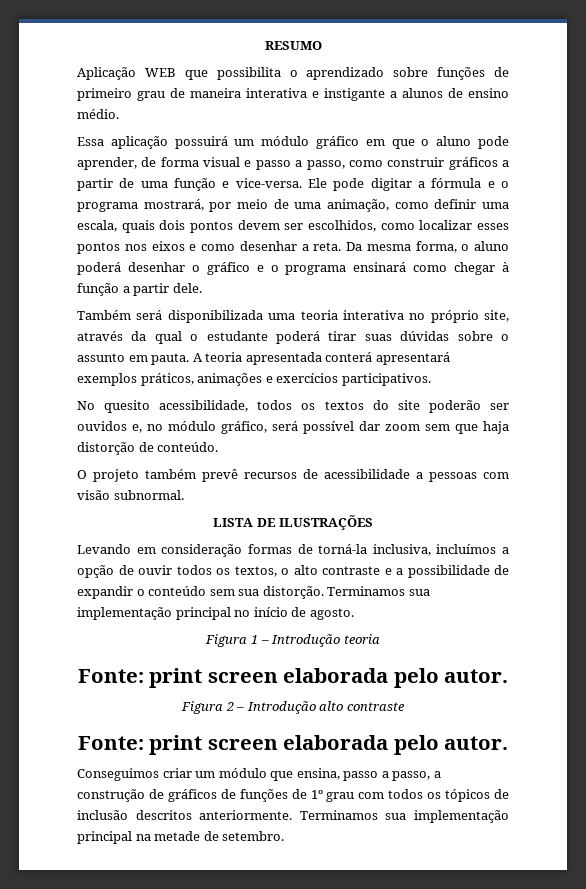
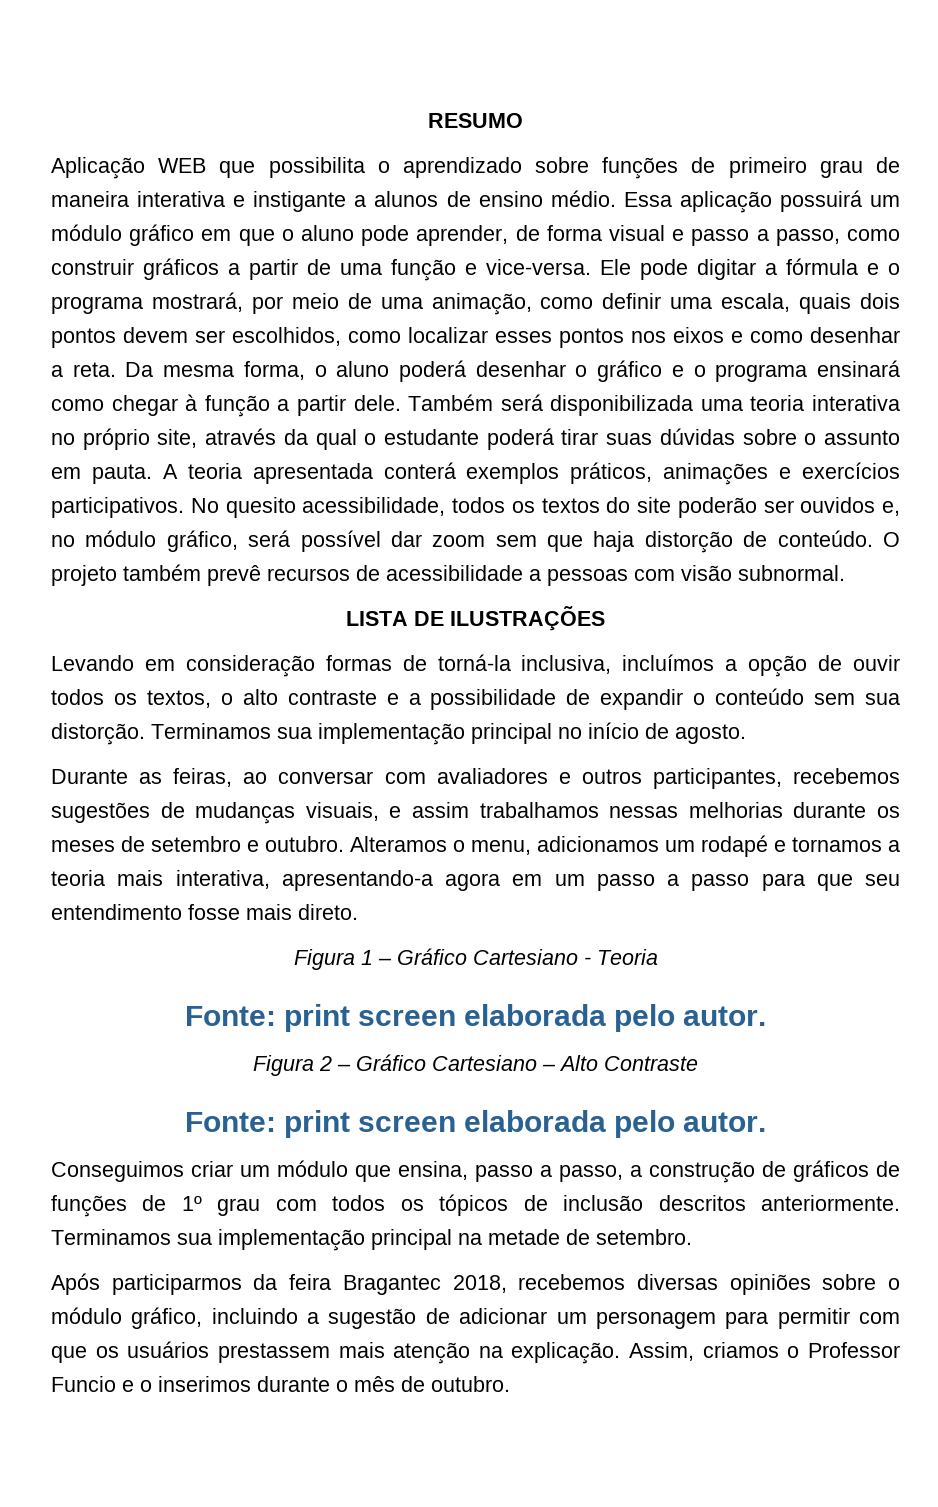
- Aplicação WEB que possibilita o aprendizado sobre funções de primeiro grau de maneira interativa e instigante a alunos de ensino médio.
- Essa aplicação possuirá um módulo gráfico em que o aluno pode aprender, de forma visual e passo a passo, como construir gráficos a partir de uma função e vice-versa.
+ Aplicação WEB que possibilita o aprendizado sobre funções de primeiro grau de maneira interativa e instigante a alunos de ensino médio. Essa aplicação possuirá um módulo gráfico em que o aluno pode aprender, de forma visual e passo a passo, como construir gráficos a partir de uma função e vice-versa.
- Da mesma forma, o aluno poderá desenhar o gráfico e o programa ensinará como chegar à função a partir dele.
- Também será disponibilizada uma teoria interativa no próprio site, através da qual o estudante poderá tirar suas dúvidas sobre o assunto em pauta.
+ Da mesma forma, o aluno poderá desenhar o gráfico e o programa ensinará como chegar à função a partir dele. Também será disponibilizada uma teoria interativa no próprio site, através da qual o estudante poderá tirar suas dúvidas sobre o assunto em pauta.
- A teoria apresentada conterá apresentará exemplos práticos, animações e exercícios participativos.
- No quesito acessibilidade, todos os textos do site poderão ser ouvidos e, no módulo gráfico, será possível dar zoom sem que haja distorção de conteúdo.
- O projeto também prevê recursos de acessibilidade a pessoas com visão subnormal.
+ A teoria apresentada conterá exemplos práticos, animações e exercícios participativos. No quesito acessibilidade, todos os textos do site poderão ser ouvidos e, no módulo gráfico, será possível dar zoom sem que haja distorção de conteúdo. O projeto também prevê recursos de acessibilidade a pessoas com visão subnormal.
+ Durante as feiras, ao conversar com avaliadores e outros participantes, recebemos sugestões de mudanças visuais, e assim trabalhamos nessas melhorias durante os meses de setembro e outubro. Alteramos o menu, adicionamos um rodapé e tornamos a teoria mais interativa, apresentando-a agora em um passo a passo para que seu entendimento fosse mais direto.
- Figura 1 – Introdução teoria
+ Figura 1 – Gráfico Cartesiano - Teoria
- Figura 2 – Introdução alto contraste
+ Figura 2 – Gráfico Cartesiano – Alto Contraste
+ Após participarmos da feira Bragantec 2018, recebemos diversas opiniões sobre o módulo gráfico, incluindo a sugestão de adicionar um personagem para permitir com que os usuários prestassem mais atenção na explicação. Assim, criamos o Professor Funcio e o inserimos durante o mês de outubro.

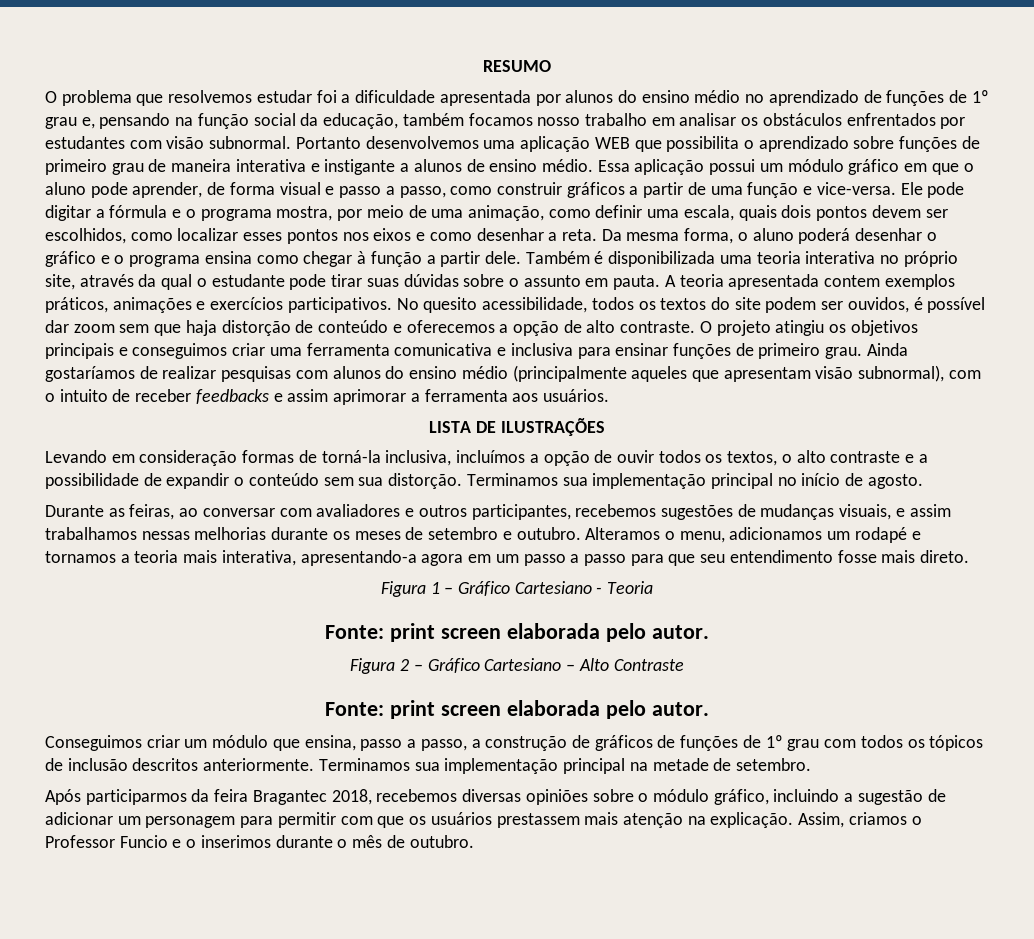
- Aplicação WEB que possibilita o aprendizado sobre funções de primeiro grau de maneira interativa e instigante a alunos de ensino médio.
+ O problema que resolvemos estudar foi a dificuldade apresentada por alunos do ensino médio no aprendizado de funções de 1º grau e, pensando na função social da educação, também focamos nosso trabalho em analisar os obstáculos enfrentados por estudantes com visão subnormal. Portanto desenvolvemos uma aplicação WEB que possibilita o aprendizado sobre funções de primeiro grau de maneira interativa e instigante a alunos de ensino médio.
- Essa aplicação possuirá um módulo gráfico em que o aluno pode aprender, de forma visual e passo a passo, como construir gráficos a partir de uma função e vice-versa.
+ Essa aplicação possui um módulo gráfico em que o aluno pode aprender, de forma visual e passo a passo, como construir gráficos a partir de uma função e vice-versa.
- Ele pode digitar a fórmula e o programa mostrará, por meio de uma animação, como definir uma escala, quais dois pontos devem ser escolhidos, como localizar esses pontos nos eixos e como desenhar a reta.
+ Ele pode digitar a fórmula e o programa mostra, por meio de uma animação, como definir uma escala, quais dois pontos devem ser escolhidos, como localizar esses pontos nos eixos e como desenhar a reta.
- Da mesma forma, o aluno poderá desenhar o gráfico e o programa ensinará como chegar à função a partir dele.
+ Da mesma forma, o aluno poderá desenhar o gráfico e o programa ensina como chegar à função a partir dele.
- Também será disponibilizada uma teoria interativa no próprio site, através da qual o estudante poderá tirar suas dúvidas sobre o assunto em pauta.
+ Também é disponibilizada uma teoria interativa no próprio site, através da qual o estudante pode tirar suas dúvidas sobre o assunto em pauta.
- A teoria apresentada conterá exemplos práticos, animações e exercícios participativos.
+ A teoria apresentada contem exemplos práticos, animações e exercícios participativos.
- No quesito acessibilidade, todos os textos do site poderão ser ouvidos e, no módulo gráfico, será possível dar zoom sem que haja distorção de conteúdo. O projeto também prevê recursos de acessibilidade a pessoas com visão subnormal.
+ No quesito acessibilidade, todos os textos do site podem ser ouvidos, é possível dar zoom sem que haja distorção de conteúdo e oferecemos a opção de alto contraste. O projeto atingiu os objetivos principais e conseguimos criar uma ferramenta comunicativa e inclusiva para ensinar funções de primeiro grau. Ainda gostaríamos de realizar pesquisas com alunos do ensino médio (principalmente aqueles que apresentam visão subnormal), com o intuito de receber feedbacks e assim aprimorar a ferramenta aos usuários.

